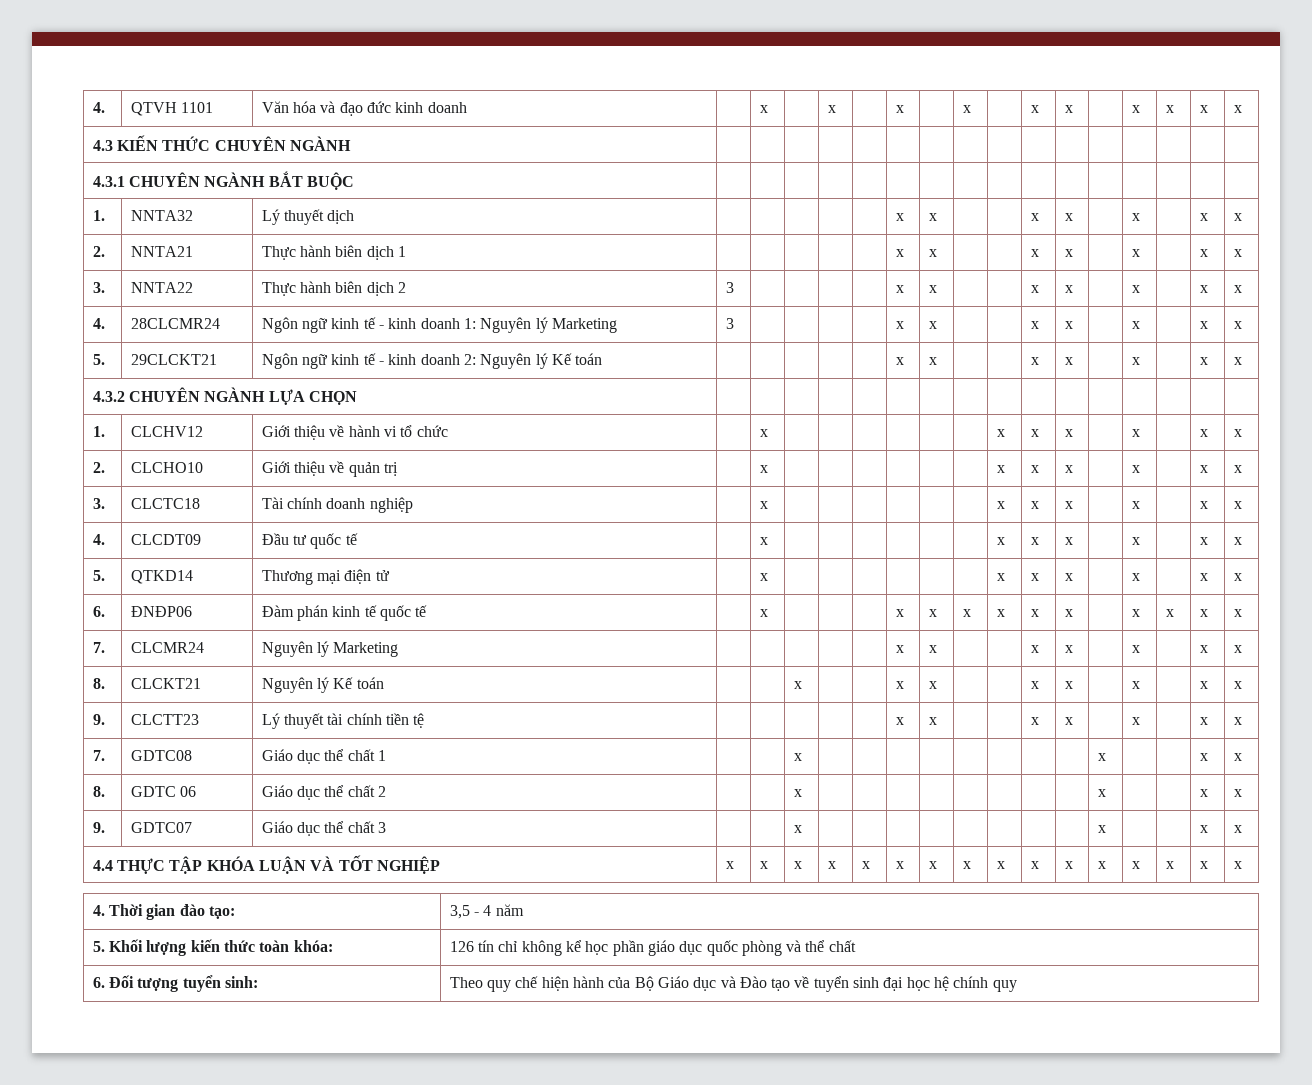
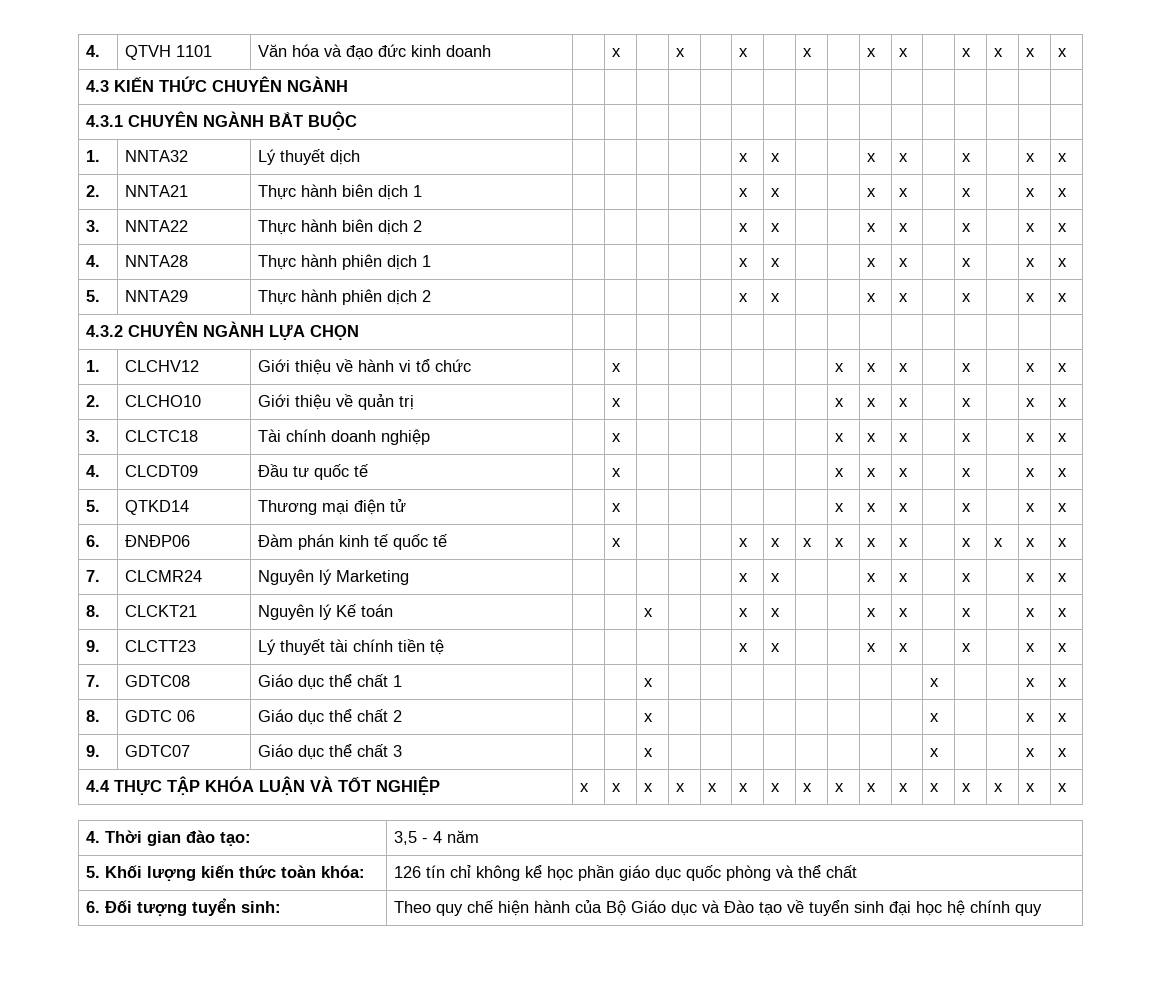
- 3. | NNTA22 | Thực hành biên dịch 2 | 3 | | | | | x | x | | | x | x | | x | | x | x
+ 3. | NNTA22 | Thực hành biên dịch 2 | | | | | | x | x | | | x | x | | x | | x | x
- 4. | 28CLCMR24 | Ngôn ngữ kinh tế - kinh doanh 1: Nguyên lý Marketing | 3 | | | | | x | x | | | x | x | | x | | x | x
+ 4. | NNTA28 | Thực hành phiên dịch 1 | | | | | | x | x | | | x | x | | x | | x | x
- 5. | 29CLCKT21 | Ngôn ngữ kinh tế - kinh doanh 2: Nguyên lý Kế toán | | | | | | x | x | | | x | x | | x | | x | x
+ 5. | NNTA29 | Thực hành phiên dịch 2 | | | | | | x | x | | | x | x | | x | | x | x

